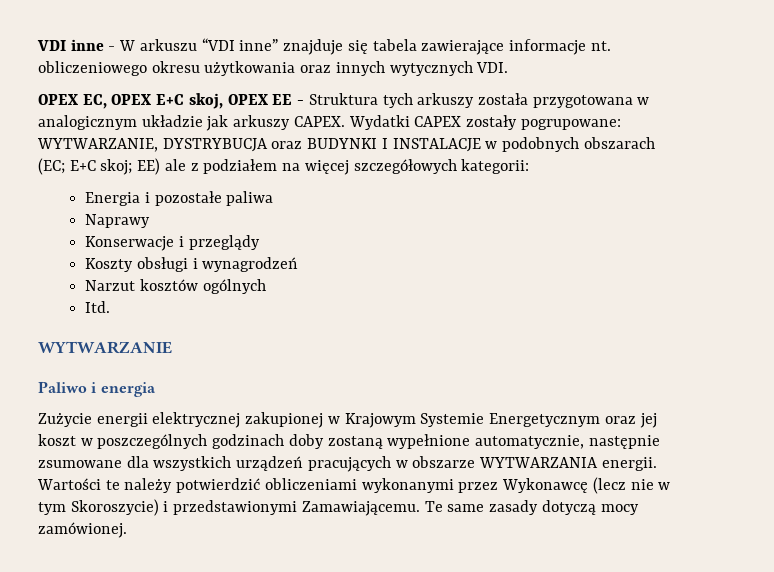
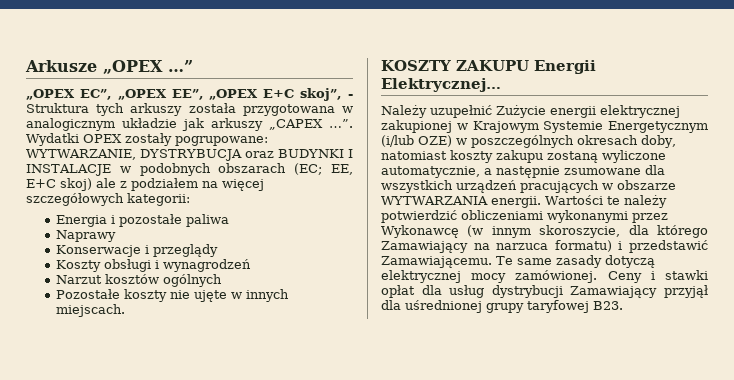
- VDI inne - W arkuszu “VDI inne” znajduje się tabela zawierające informacje nt. obliczeniowego okresu użytkowania oraz innych wytycznych VDI.
- OPEX EC, OPEX E+C skoj, OPEX EE - Struktura tych arkuszy została przygotowana w analogicznym układzie jak arkuszy CAPEX. Wydatki CAPEX zostały pogrupowane: WYTWARZANIE, DYSTRYBUCJA oraz BUDYNKI I INSTALACJE w podobnych obszarach (EC; E+C skoj; EE) ale z podziałem na więcej szczegółowych kategorii:
+ Arkusze „OPEX …”
+ „OPEX EC”, „OPEX EE”, „OPEX E+C skoj”, - Struktura tych arkuszy została przygotowana w analogicznym układzie jak arkuszy „CAPEX …”. Wydatki OPEX zostały pogrupowane: WYTWARZANIE, DYSTRYBUCJA oraz BUDYNKI I INSTALACJE w podobnych obszarach (EC; EE, E+C skoj) ale z podziałem na więcej szczegółowych kategorii:
- Itd.
- WYTWARZANIE
- Paliwo i energia
- Zużycie energii elektrycznej zakupionej w Krajowym Systemie Energetycznym oraz jej koszt w poszczególnych godzinach doby zostaną wypełnione automatycznie, następnie zsumowane dla wszystkich urządzeń pracujących w obszarze WYTWARZANIA energii.
+ Pozostałe koszty nie ujęte w innych miejscach.
+ KOSZTY ZAKUPU Energii Elektrycznej…
+ Należy uzupełnić Zużycie energii elektrycznej zakupionej w Krajowym Systemie Energetycznym (i/lub OZE) w poszczególnych okresach doby, natomiast koszty zakupu zostaną wyliczone automatycznie, a następnie zsumowane dla wszystkich urządzeń pracujących w obszarze WYTWARZANIA energii.
- Wartości te należy potwierdzić obliczeniami wykonanymi przez Wykonawcę (lecz nie w tym Skoroszycie) i przedstawionymi Zamawiającemu.
+ Wartości te należy potwierdzić obliczeniami wykonanymi przez Wykonawcę (w innym skoroszycie, dla którego Zamawiający na narzuca formatu) i przedstawić Zamawiającemu.
- Te same zasady dotyczą mocy zamówionej.
+ Te same zasady dotyczą elektrycznej mocy zamówionej.
+ Ceny i stawki opłat dla usług dystrybucji Zamawiający przyjął dla uśrednionej grupy taryfowej B23.

